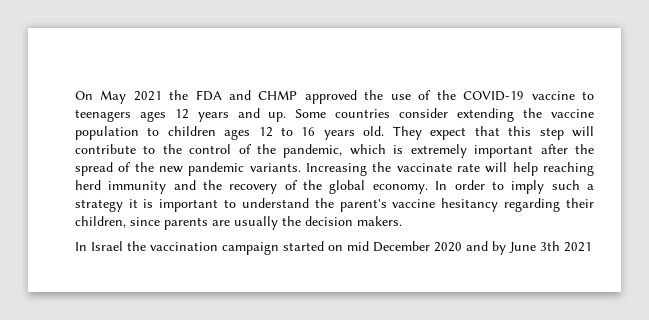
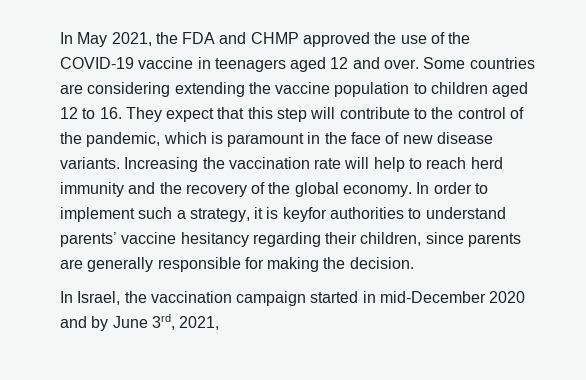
- On May 2021 the FDA and CHMP approved the use of the COVID-19 vaccine to teenagers ages 12 years and up. Some countries consider extending the vaccine population to children ages 12 to 16 years old. They expect that this step will contribute to the control of the pandemic, which is extremely important after the spread of the new pandemic variants.
+ In May 2021, the FDA and CHMP approved the use of the COVID-19 vaccine in teenagers aged 12 and over. Some countries are considering extending the vaccine population to children aged 12 to 16. They expect that this step will contribute to the control of the pandemic, which is paramount in the face of new disease variants.
- Increasing the vaccinate rate will help reaching herd immunity and the recovery of the global economy.
+ Increasing the vaccination rate will help to reach herd immunity and the recovery of the global economy.
- In order to imply such a strategy it is important to understand the parent's vaccine hesitancy regarding their children, since parents are usually the decision makers.
- In Israel the vaccination campaign started on mid December 2020 and by June 3th 2021
+ In order to implement such a strategy, it is keyfor authorities to understand parents’ vaccine hesitancy regarding their children, since parents are generally responsible for making the decision.
+ In Israel, the vaccination campaign started in mid-December 2020 and by June 3rd, 2021,

